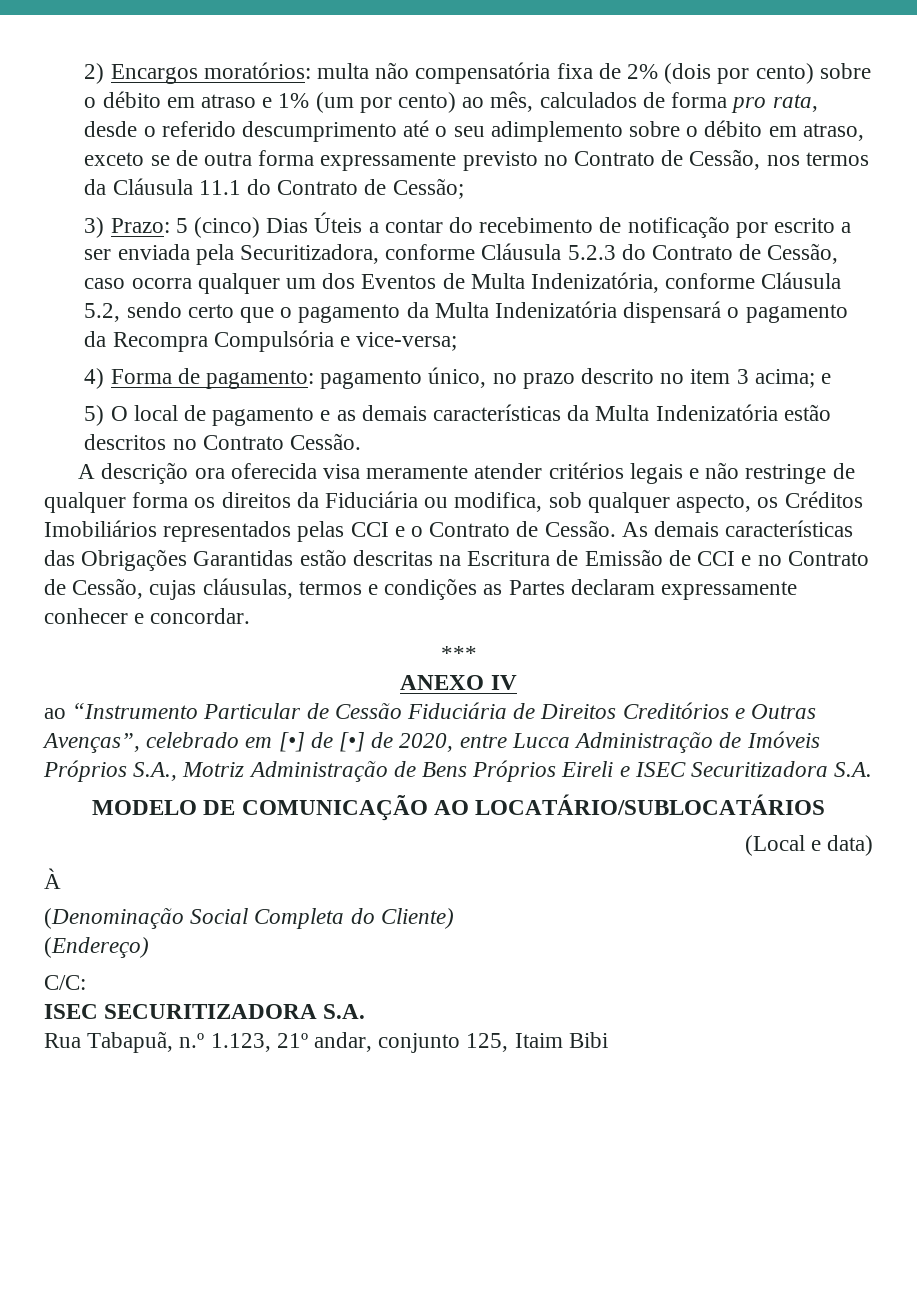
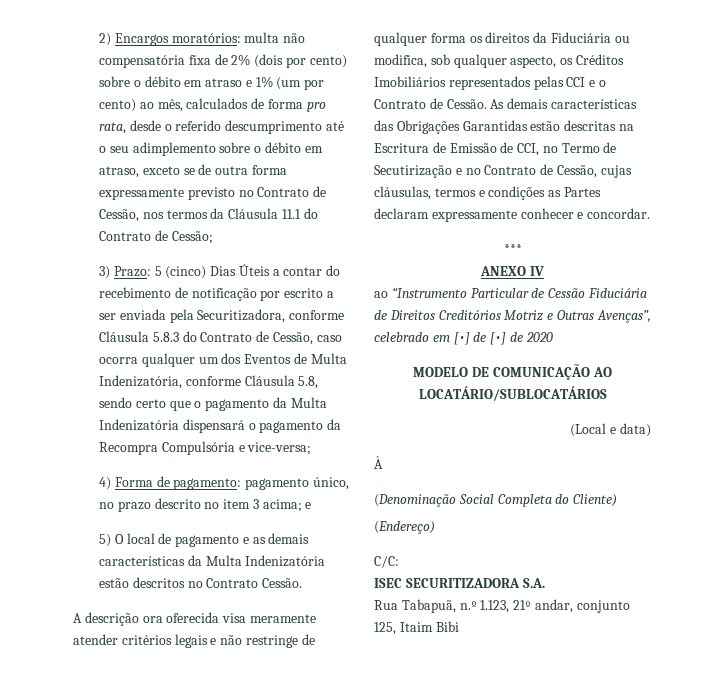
- 3) Prazo: 5 (cinco) Dias Úteis a contar do recebimento de notificação por escrito a ser enviada pela Securitizadora, conforme Cláusula 5.2.3 do Contrato de Cessão, caso ocorra qualquer um dos Eventos de Multa Indenizatória, conforme Cláusula 5.2, sendo certo que o pagamento da Multa Indenizatória dispensará o pagamento da Recompra Compulsória e vice-versa;
+ 3) Prazo: 5 (cinco) Dias Úteis a contar do recebimento de notificação por escrito a ser enviada pela Securitizadora, conforme Cláusula 5.8.3 do Contrato de Cessão, caso ocorra qualquer um dos Eventos de Multa Indenizatória, conforme Cláusula 5.8, sendo certo que o pagamento da Multa Indenizatória dispensará o pagamento da Recompra Compulsória e vice-versa;
- As demais características das Obrigações Garantidas estão descritas na Escritura de Emissão de CCI e no Contrato de Cessão, cujas cláusulas, termos e condições as Partes declaram expressamente conhecer e concordar.
+ As demais características das Obrigações Garantidas estão descritas na Escritura de Emissão de CCI, no Termo de Secutirização e no Contrato de Cessão, cujas cláusulas, termos e condições as Partes declaram expressamente conhecer e concordar.
- ao “Instrumento Particular de Cessão Fiduciária de Direitos Creditórios e Outras Avenças”, celebrado em [•] de [•] de 2020, entre Lucca Administração de Imóveis Próprios S.A., Motriz Administração de Bens Próprios Eireli e ISEC Securitizadora S.A.
+ ao “Instrumento Particular de Cessão Fiduciária de Direitos Creditórios Motriz e Outras Avenças”, celebrado em [•] de [•] de 2020

